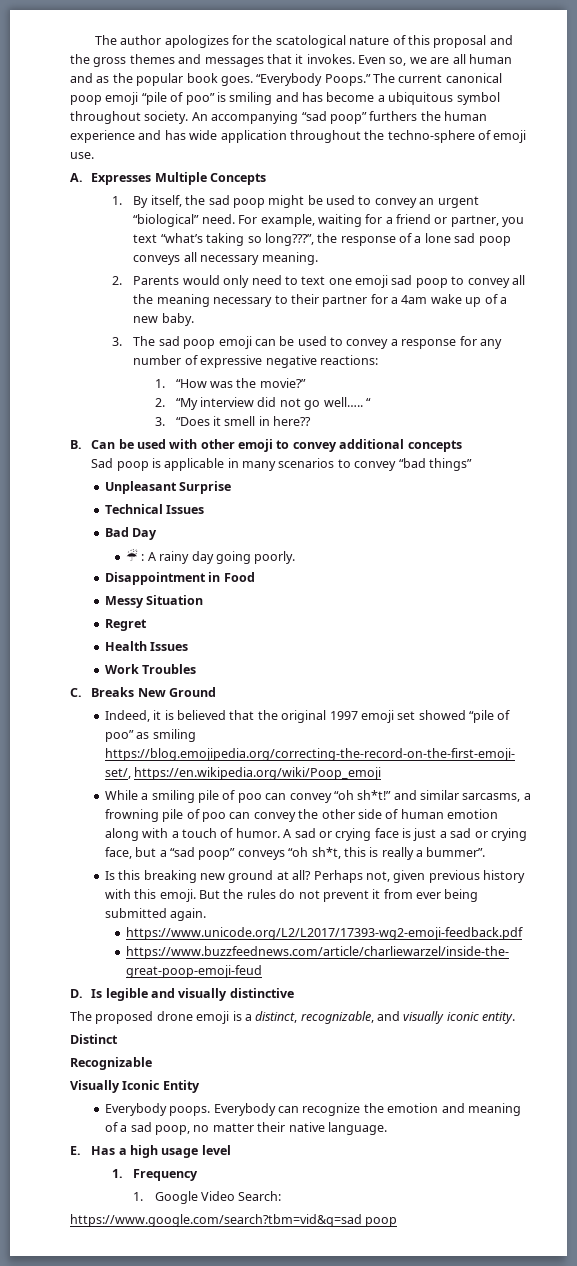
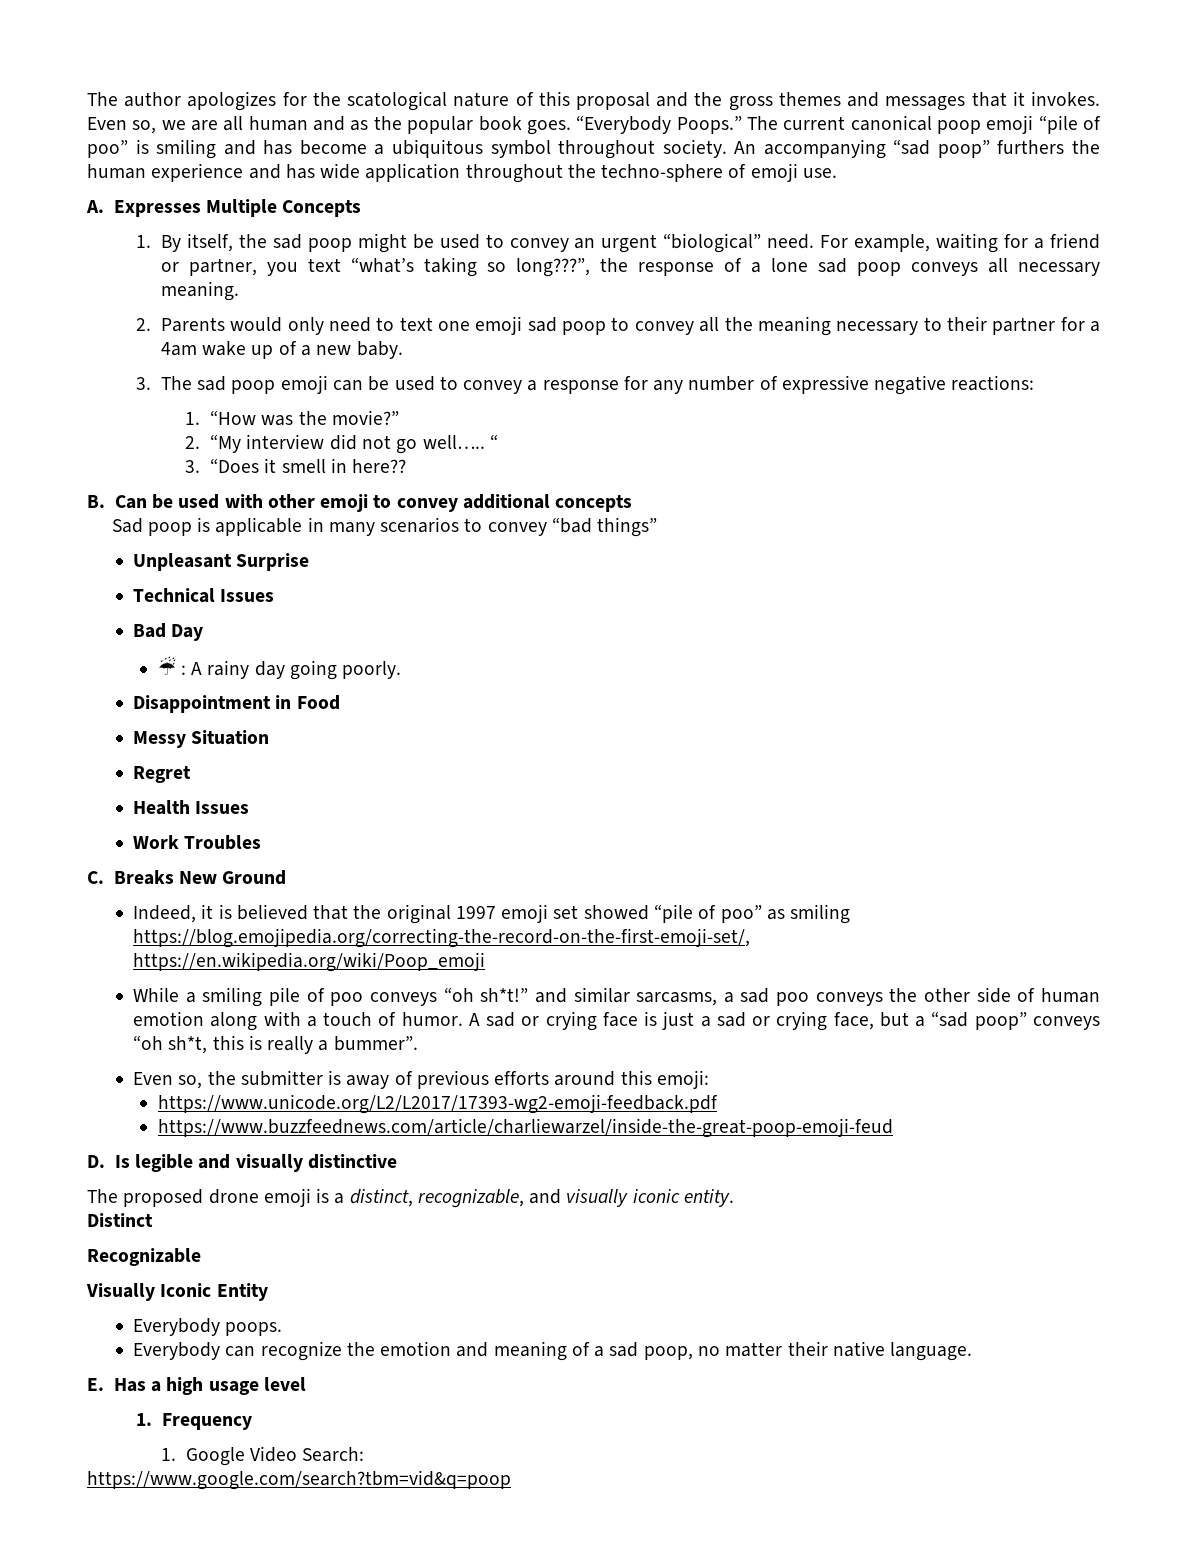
- While a smiling pile of poo can convey “oh sh*t!” and similar sarcasms, a frowning pile of poo can convey the other side of human emotion along with a touch of humor.
+ While a smiling pile of poo conveys “oh sh*t!” and similar sarcasms, a sad poo conveys the other side of human emotion along with a touch of humor.
- Is this breaking new ground at all? Perhaps not, given previous history with this emoji. But the rules do not prevent it from ever being submitted again.
+ Even so, the submitter is away of previous efforts around this emoji:
- Everybody poops. Everybody can recognize the emotion and meaning of a sad poop, no matter their native language.
+ Everybody poops.
+ Everybody can recognize the emotion and meaning of a sad poop, no matter their native language.
- https://www.google.com/search?tbm=vid&q=sad poop
+ https://www.google.com/search?tbm=vid&q=poop

